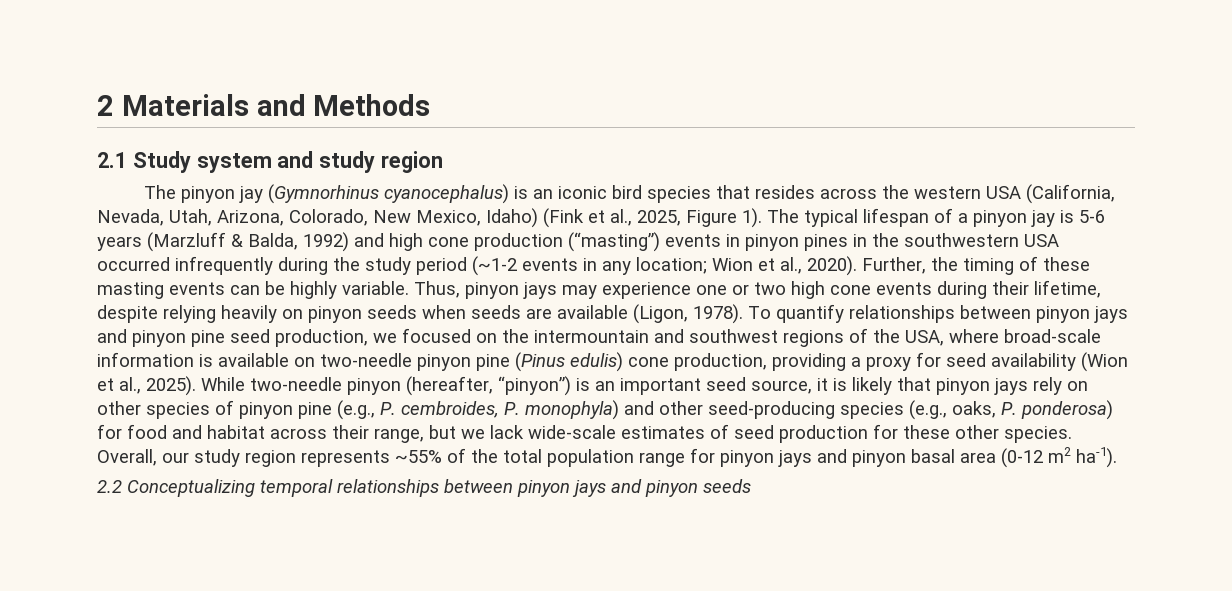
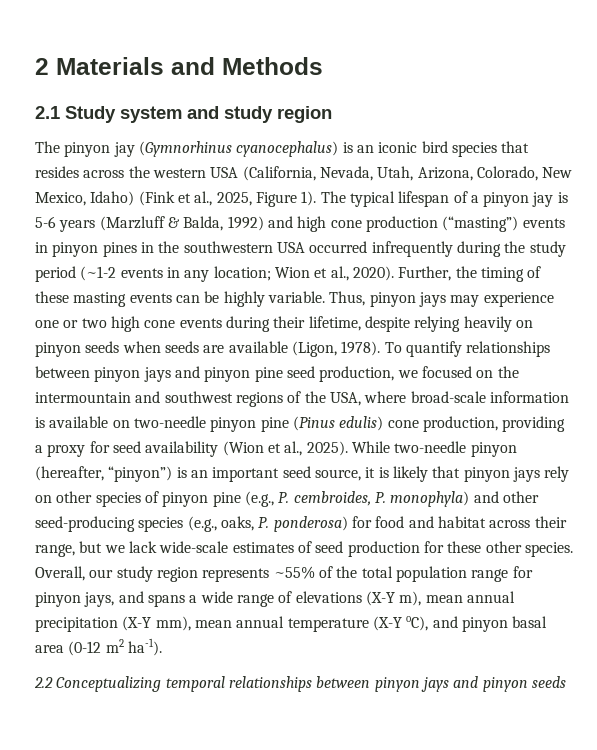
- Overall, our study region represents ~55% of the total population range for pinyon jays and pinyon basal area (0-12 m2 ha-1).
+ Overall, our study region represents ~55% of the total population range for pinyon jays, and spans a wide range of elevations (X-Y m), mean annual precipitation (X-Y mm), mean annual temperature (X-Y oC), and pinyon basal area (0-12 m2 ha-1).

